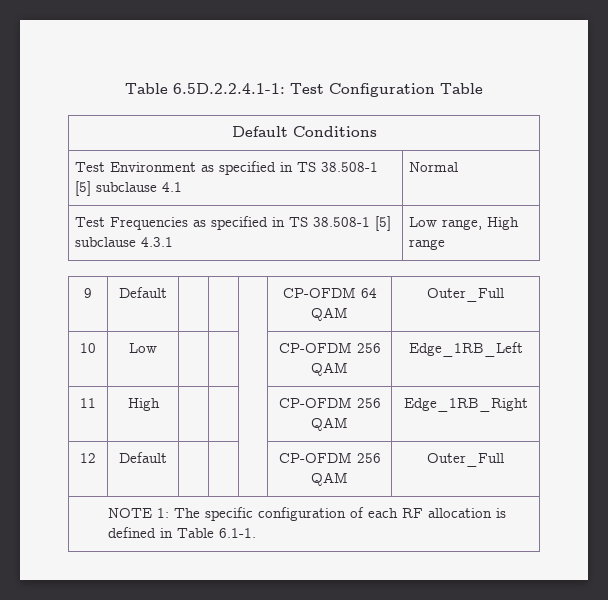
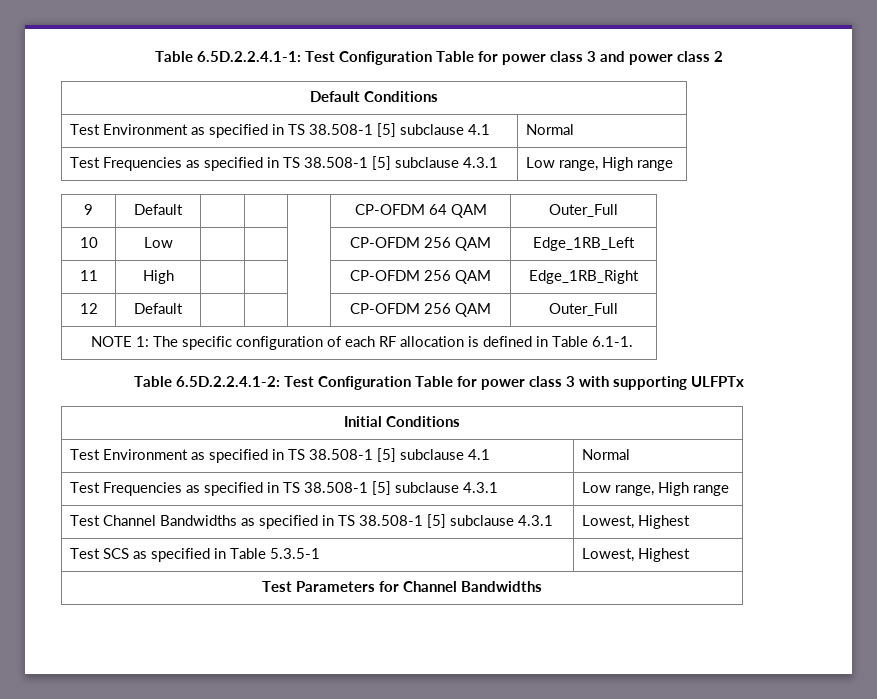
- Table 6.5D.2.2.4.1-1: Test Configuration Table
+ Table 6.5D.2.2.4.1-1: Test Configuration Table for power class 3 and power class 2
+ Table 6.5D.2.2.4.1-2: Test Configuration Table for power class 3 with supporting ULFPTx
+ Initial Conditions
+ Test Environment as specified in TS 38.508-1 [5] subclause 4.1 | Normal
+ Test Frequencies as specified in TS 38.508-1 [5] subclause 4.3.1 | Low range, High range
+ Test Channel Bandwidths as specified in TS 38.508-1 [5] subclause 4.3.1 | Lowest, Highest
+ Test SCS as specified in Table 5.3.5-1 | Lowest, Highest
+ Test Parameters for Channel Bandwidths

